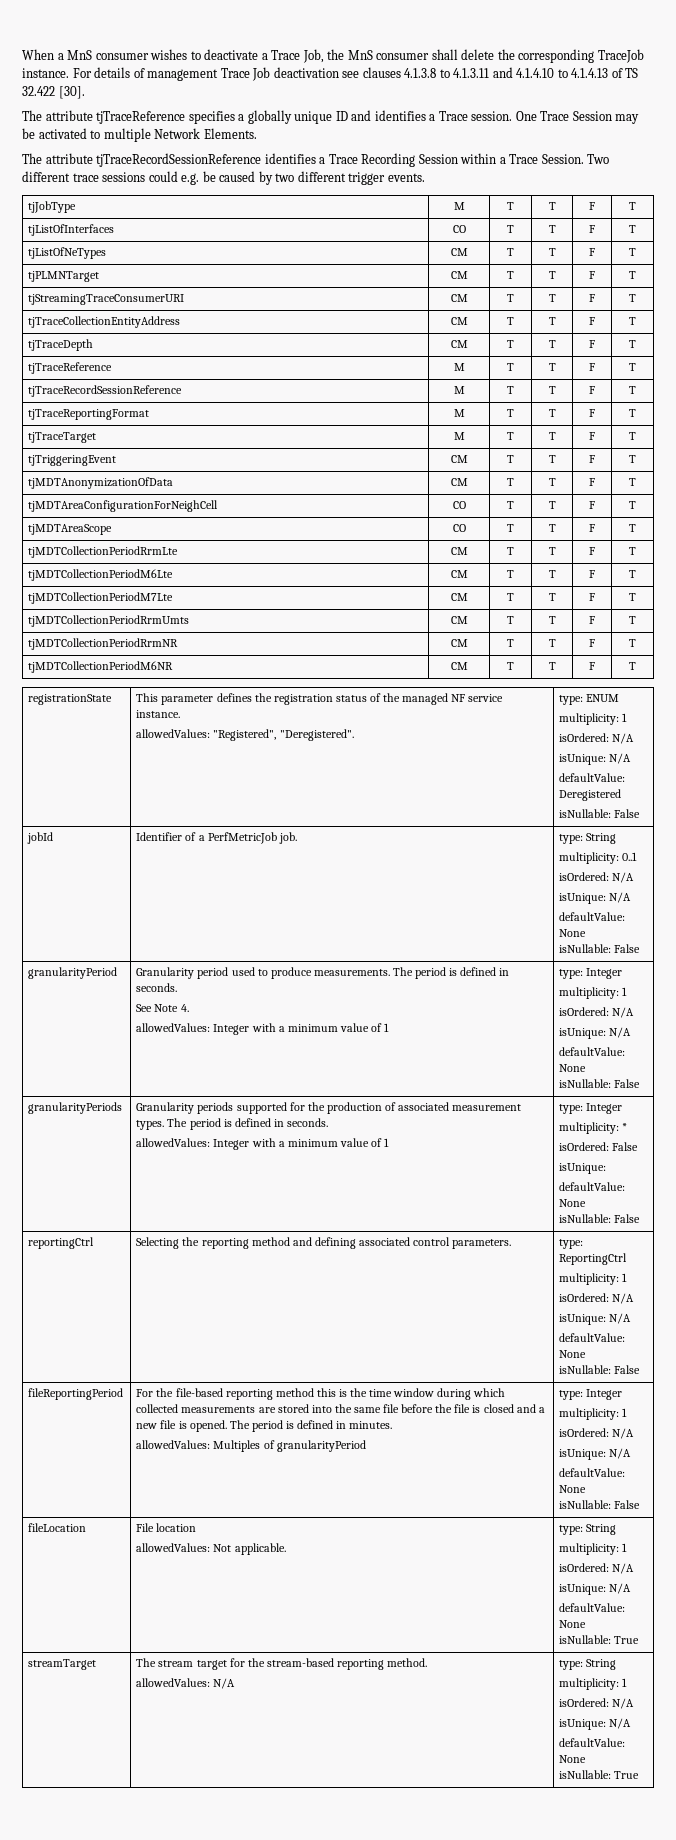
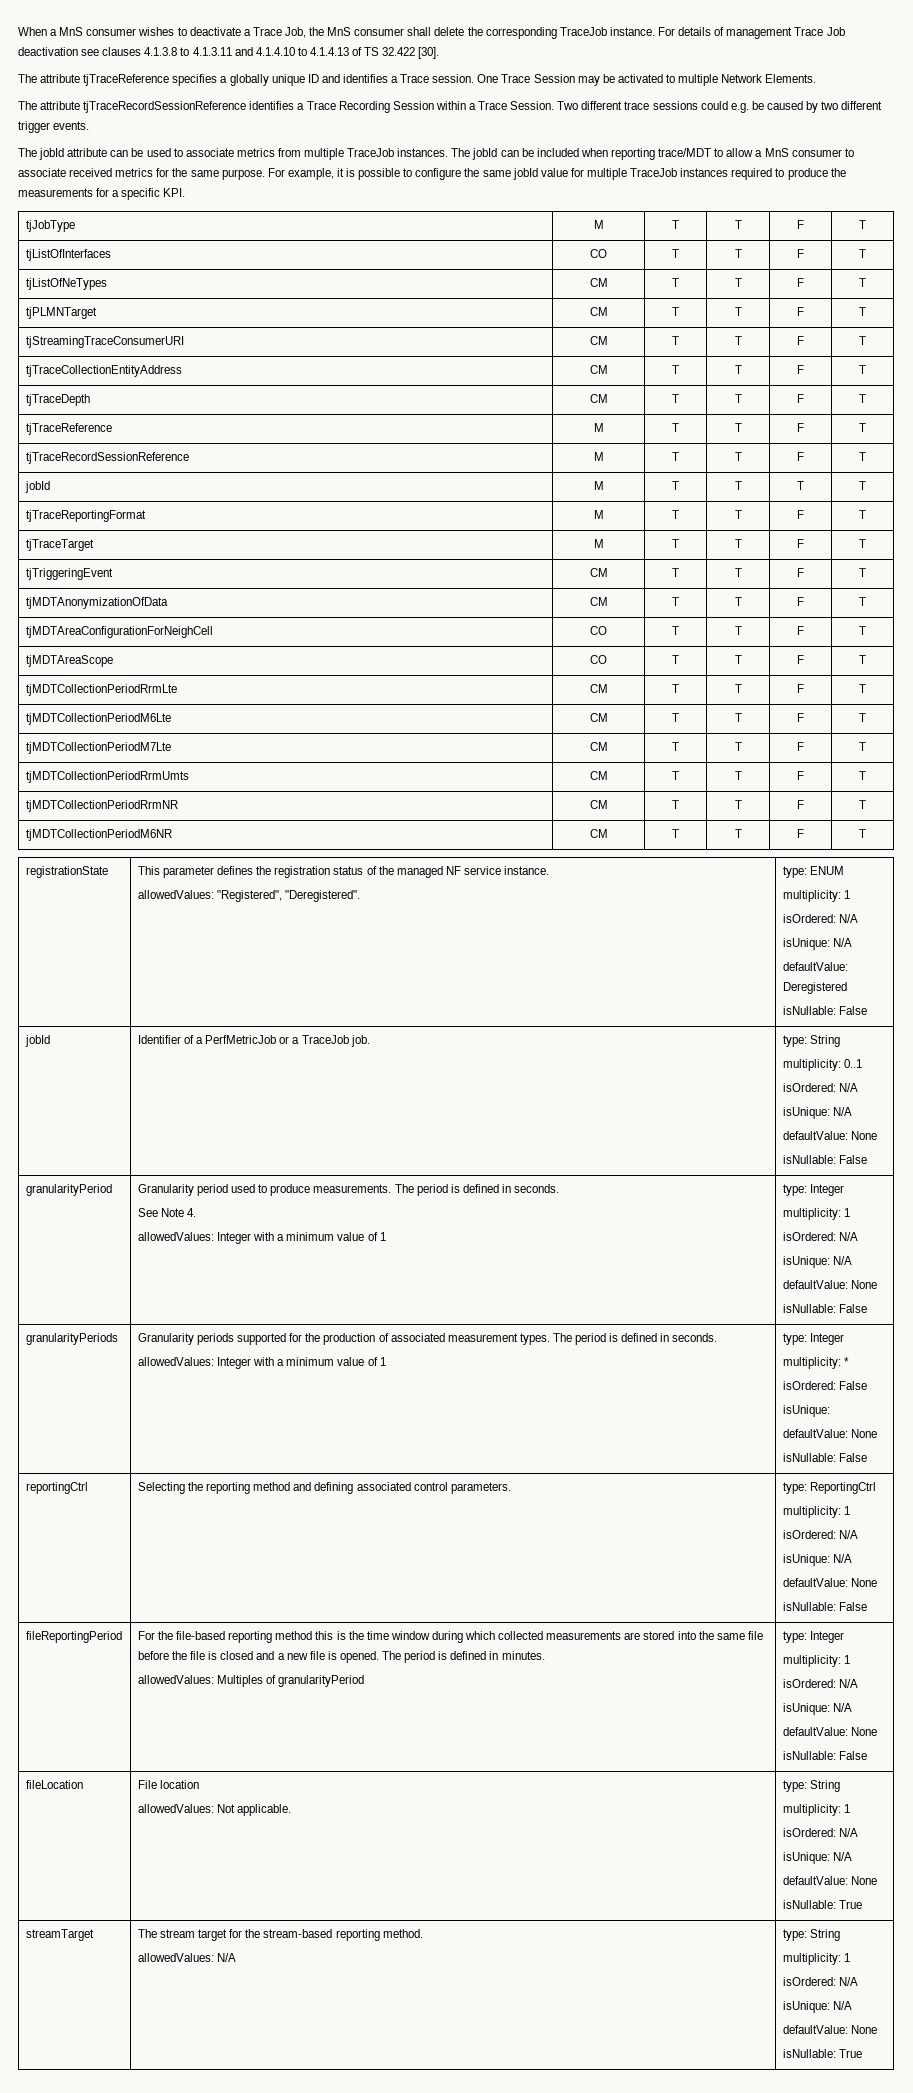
+ The jobId attribute can be used to associate metrics from multiple TraceJob instances. The jobId can be included when reporting trace/MDT to allow a MnS consumer to associate received metrics for the same purpose. For example, it is possible to configure the same jobId value for multiple TraceJob instances required to produce the measurements for a specific KPI.
+ jobId | M | T | T | T | T
- jobId | Identifier of a PerfMetricJob job. | type: String
+ jobId | Identifier of a PerfMetricJob or a TraceJob job. | type: String

